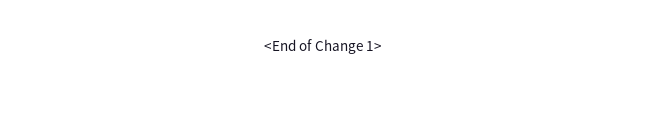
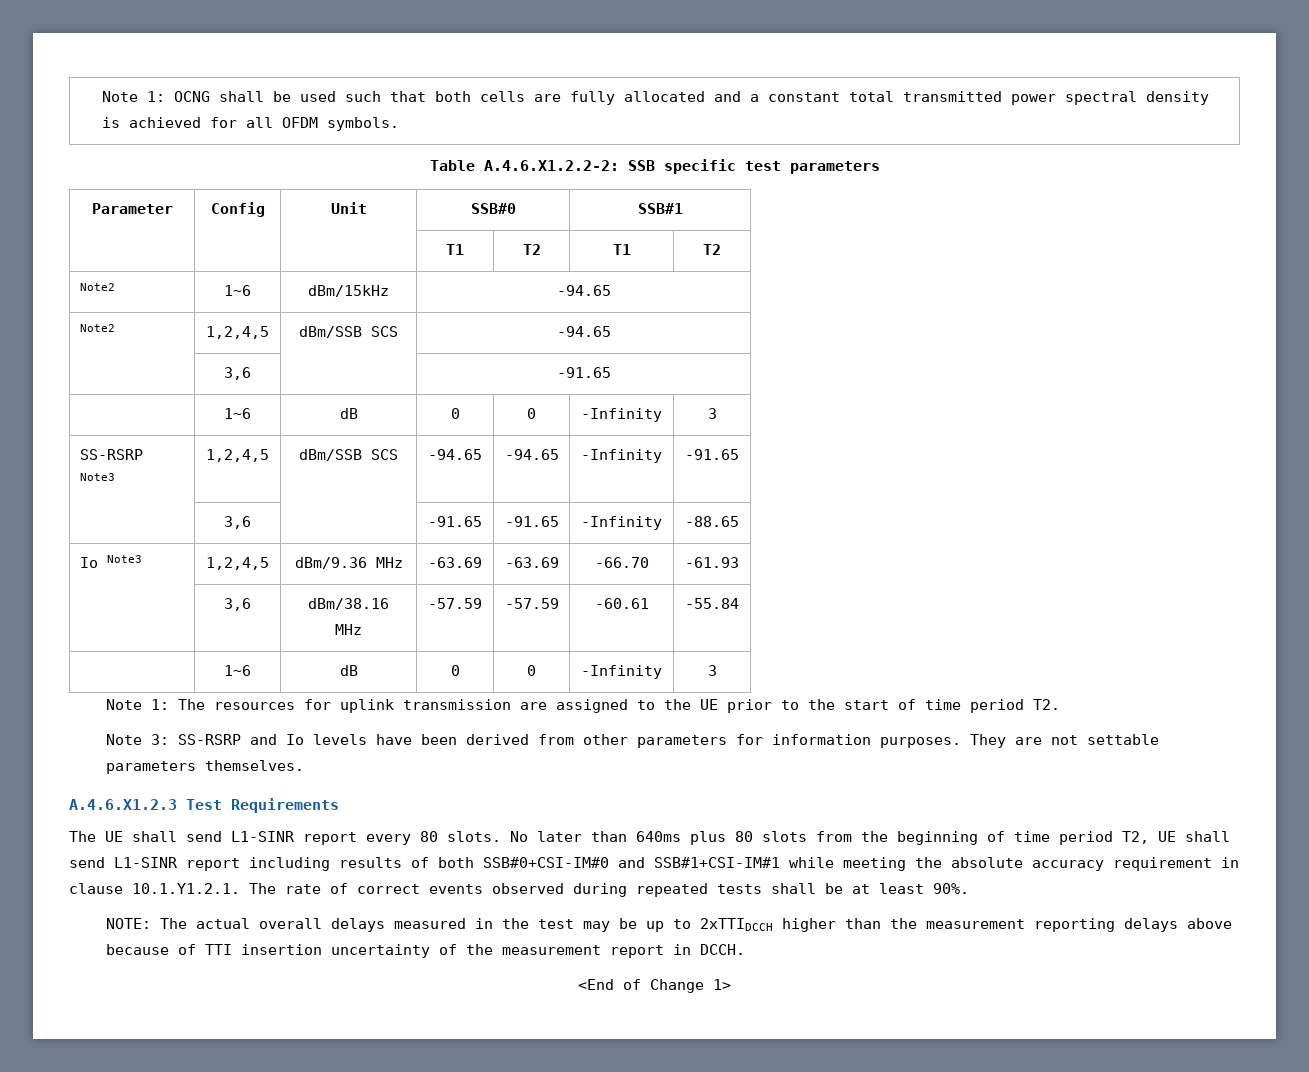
+ Note 1: OCNG shall be used such that both cells are fully allocated and a constant total transmitted power spectral density is achieved for all OFDM symbols.
+ Table A.4.6.X1.2.2-2: SSB specific test parameters
+ Parameter | Config | Unit | SSB#0 | SSB#1
+ | | | T1 | T2 | T1 | T2
+ Note2 | 1~6 | dBm/15kHz | -94.65
+ Note2 | 1,2,4,5 | dBm/SSB SCS | -94.65
+ | 3,6 | | -91.65
+ | 1~6 | dB | 0 | 0 | -Infinity | 3
+ SS-RSRP Note3 | 1,2,4,5 | dBm/SSB SCS | -94.65 | -94.65 | -Infinity | -91.65
+ | 3,6 | | -91.65 | -91.65 | -Infinity | -88.65
+ Io Note3 | 1,2,4,5 | dBm/9.36 MHz | -63.69 | -63.69 | -66.70 | -61.93
+ | 3,6 | dBm/38.16 MHz | -57.59 | -57.59 | -60.61 | -55.84
+ | 1~6 | dB | 0 | 0 | -Infinity | 3
+ Note 1: The resources for uplink transmission are assigned to the UE prior to the start of time period T2.
+ Note 3: SS-RSRP and Io levels have been derived from other parameters for information purposes. They are not settable parameters themselves.
+ A.4.6.X1.2.3 Test Requirements
+ The UE shall send L1-SINR report every 80 slots. No later than 640ms plus 80 slots from the beginning of time period T2, UE shall send L1-SINR report including results of both SSB#0+CSI-IM#0 and SSB#1+CSI-IM#1 while meeting the absolute accuracy requirement in clause 10.1.Y1.2.1. The rate of correct events observed during repeated tests shall be at least 90%.
+ NOTE: The actual overall delays measured in the test may be up to 2xTTIDCCH higher than the measurement reporting delays above because of TTI insertion uncertainty of the measurement report in DCCH.

